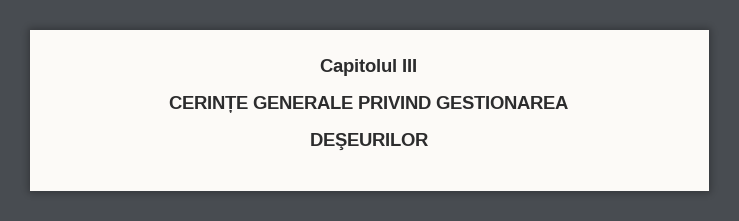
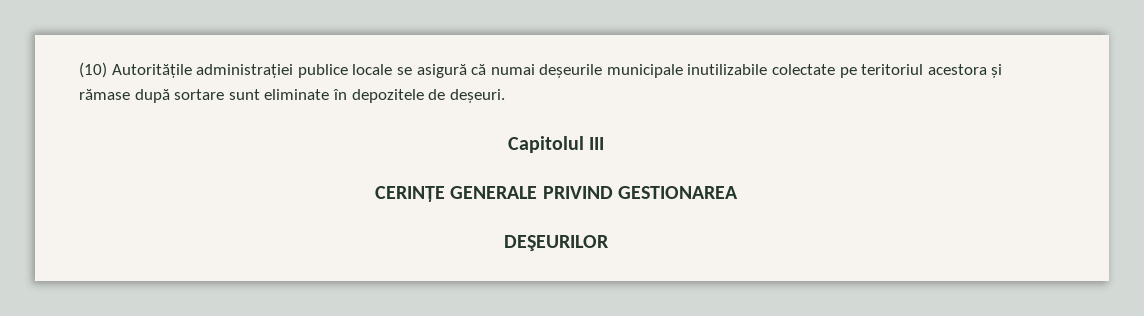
+ (10) Autoritățile administrației publice locale se asigură că numai deșeurile municipale inutilizabile colectate pe teritoriul acestora și rămase după sortare sunt eliminate în depozitele de deșeuri.

